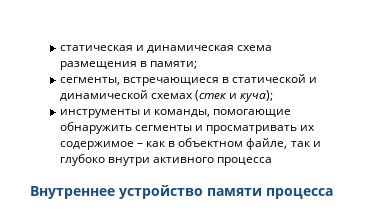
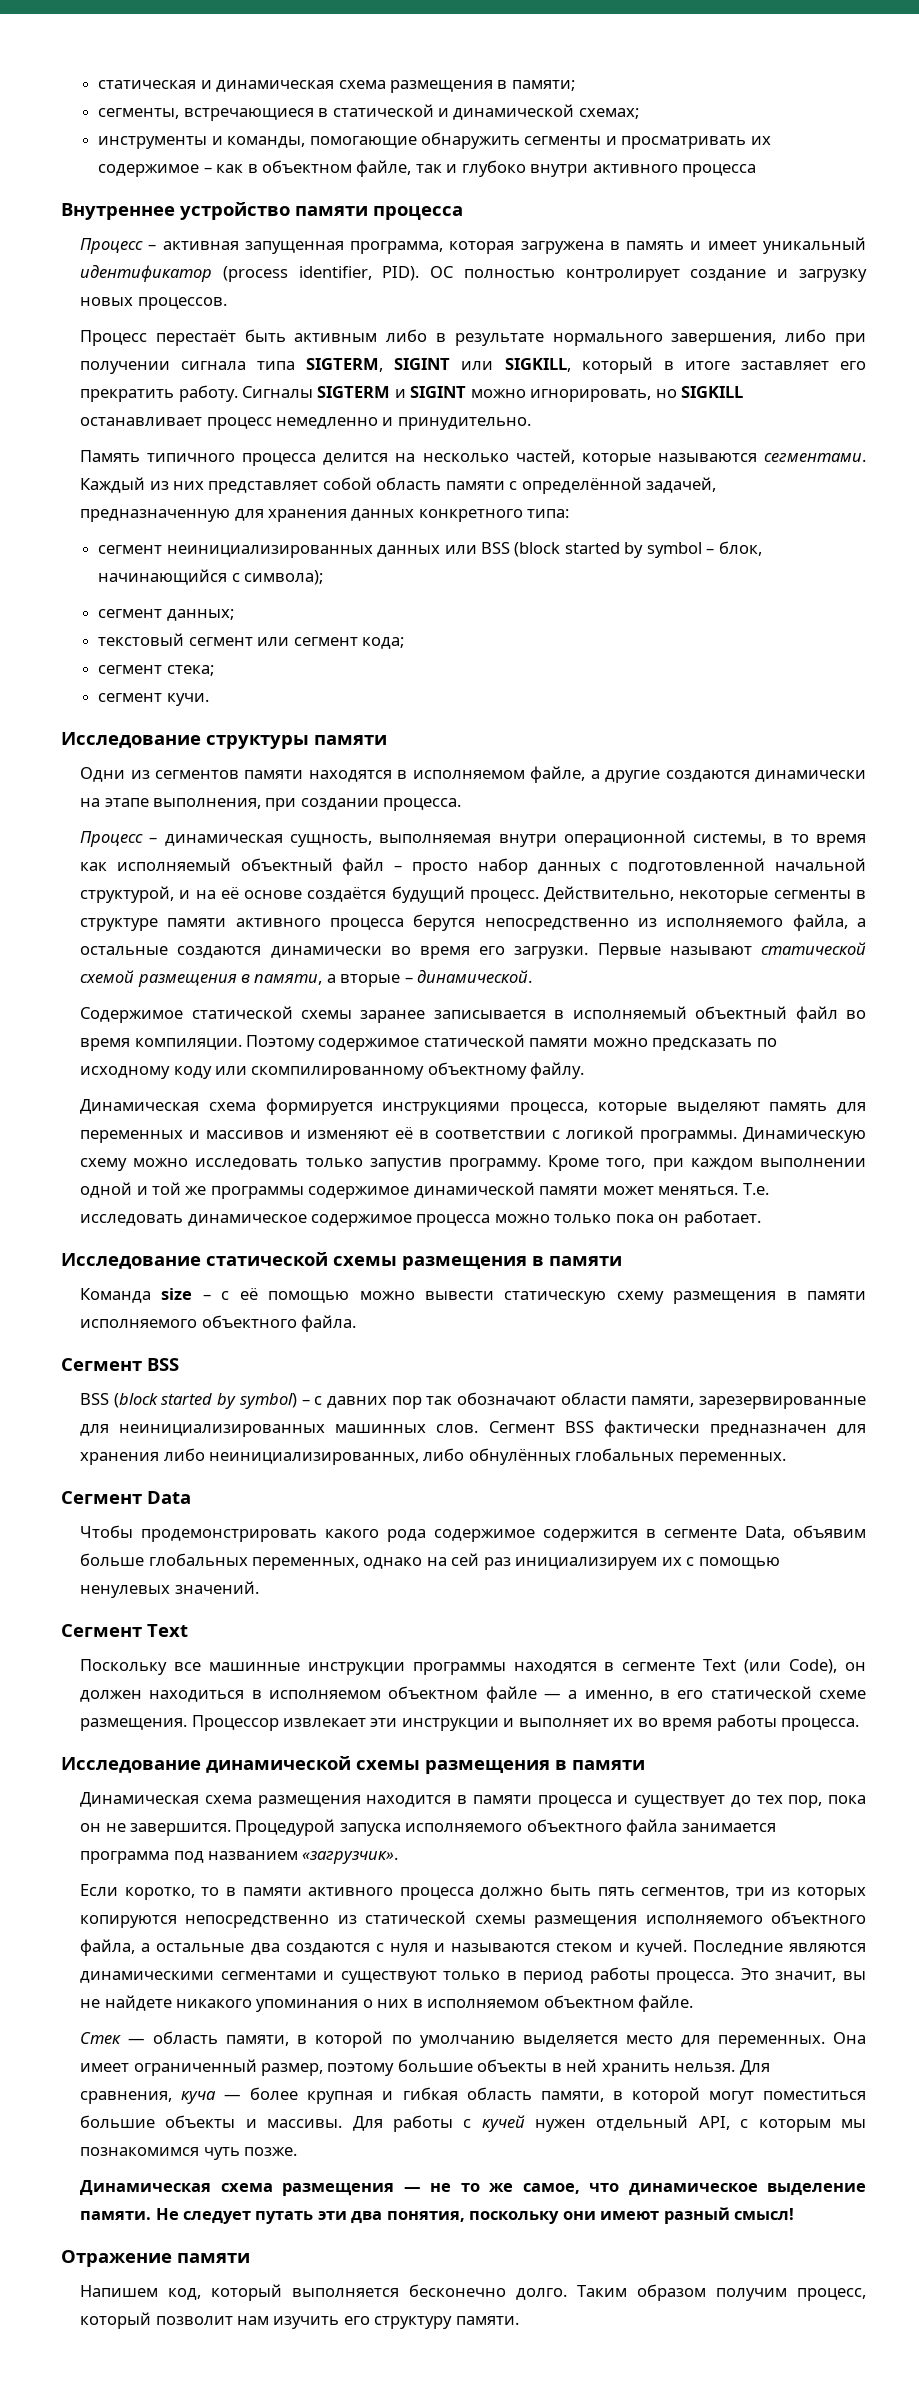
- сегменты, встречающиеся в статической и динамической схемах (стек и куча);
+ сегменты, встречающиеся в статической и динамической схемах;
+ Процесс – активная запущенная программа, которая загружена в память и имеет уникальный идентификатор (process identifier, PID). ОС полностью контролирует создание и загрузку новых процессов.
+ Процесс перестаёт быть активным либо в результате нормального завершения, либо при получении сигнала типа SIGTERM, SIGINT или SIGKILL, который в итоге заставляет его прекратить работу. Сигналы SIGTERM и SIGINT можно игнорировать, но SIGKILL останавливает процесс немедленно и принудительно.
+ Память типичного процесса делится на несколько частей, которые называются сегментами. Каждый из них представляет собой область памяти с определённой задачей, предназначенную для хранения данных конкретного типа:
+ сегмент неинициализированных данных или BSS (block started by symbol – блок, начинающийся с символа);
+ сегмент данных;
+ текстовый сегмент или сегмент кода;
+ сегмент стека;
+ сегмент кучи.
+ Исследование структуры памяти
+ Одни из сегментов памяти находятся в исполняемом файле, а другие создаются динамически на этапе выполнения, при создании процесса.
+ Процесс – динамическая сущность, выполняемая внутри операционной системы, в то время как исполняемый объектный файл – просто набор данных с подготовленной начальной структурой, и на её основе создаётся будущий процесс. Действительно, некоторые сегменты в структуре памяти активного процесса берутся непосредственно из исполняемого файла, а остальные создаются динамически во время его загрузки. Первые называют статической схемой размещения в памяти, а вторые – динамической.
+ Содержимое статической схемы заранее записывается в исполняемый объектный файл во время компиляции. Поэтому содержимое статической памяти можно предсказать по исходному коду или скомпилированному объектному файлу.
+ Динамическая схема формируется инструкциями процесса, которые выделяют память для переменных и массивов и изменяют её в соответствии с логикой программы. Динамическую схему можно исследовать только запустив программу. Кроме того, при каждом выполнении одной и той же программы содержимое динамической памяти может меняться. Т.е. исследовать динамическое содержимое процесса можно только пока он работает.
+ Исследование статической схемы размещения в памяти
+ Команда size – с её помощью можно вывести статическую схему размещения в памяти исполняемого объектного файла.
+ Сегмент BSS
+ BSS (block started by symbol) – с давних пор так обозначают области памяти, зарезервированные для неинициализированных машинных слов. Сегмент BSS фактически предназначен для хранения либо неинициализированных, либо обнулённых глобальных переменных.
+ Сегмент Data
+ Чтобы продемонстрировать какого рода содержимое содержится в сегменте Data, объявим больше глобальных переменных, однако на сей раз инициализируем их с помощью ненулевых значений.
+ Сегмент Text
+ Поскольку все машинные инструкции программы находятся в сегменте Text (или Code), он должен находиться в исполняемом объектном файле — а именно, в его статической схеме размещения. Процессор извлекает эти инструкции и выполняет их во время работы процесса.
+ Исследование динамической схемы размещения в памяти
+ Динамическая схема размещения находится в памяти процесса и существует до тех пор, пока он не завершится. Процедурой запуска исполняемого объектного файла занимается программа под названием «загрузчик».
+ Если коротко, то в памяти активного процесса должно быть пять сегментов, три из которых копируются непосредственно из статической схемы размещения исполняемого объектного файла, а остальные два создаются с нуля и называются стеком и кучей. Последние являются динамическими сегментами и существуют только в период работы процесса. Это значит, вы не найдете никакого упоминания о них в исполняемом объектном файле.
+ Стек — область памяти, в которой по умолчанию выделяется место для переменных. Она имеет ограниченный размер, поэтому большие объекты в ней хранить нельзя. Для сравнения, куча — более крупная и гибкая область памяти, в которой могут поместиться большие объекты и массивы. Для работы с кучей нужен отдельный API, с которым мы познакомимся чуть позже.
+ Динамическая схема размещения — не то же самое, что динамическое выделение памяти. Не следует путать эти два понятия, поскольку они имеют разный смысл!
+ Отражение памяти
+ Напишем код, который выполняется бесконечно долго. Таким образом получим процесс, который позволит нам изучить его структуру памяти.

